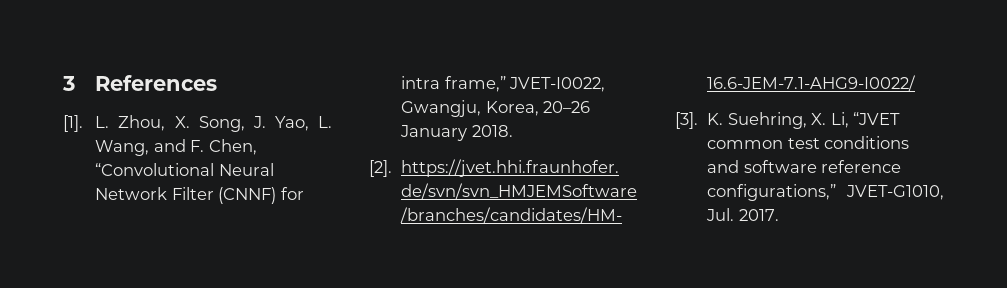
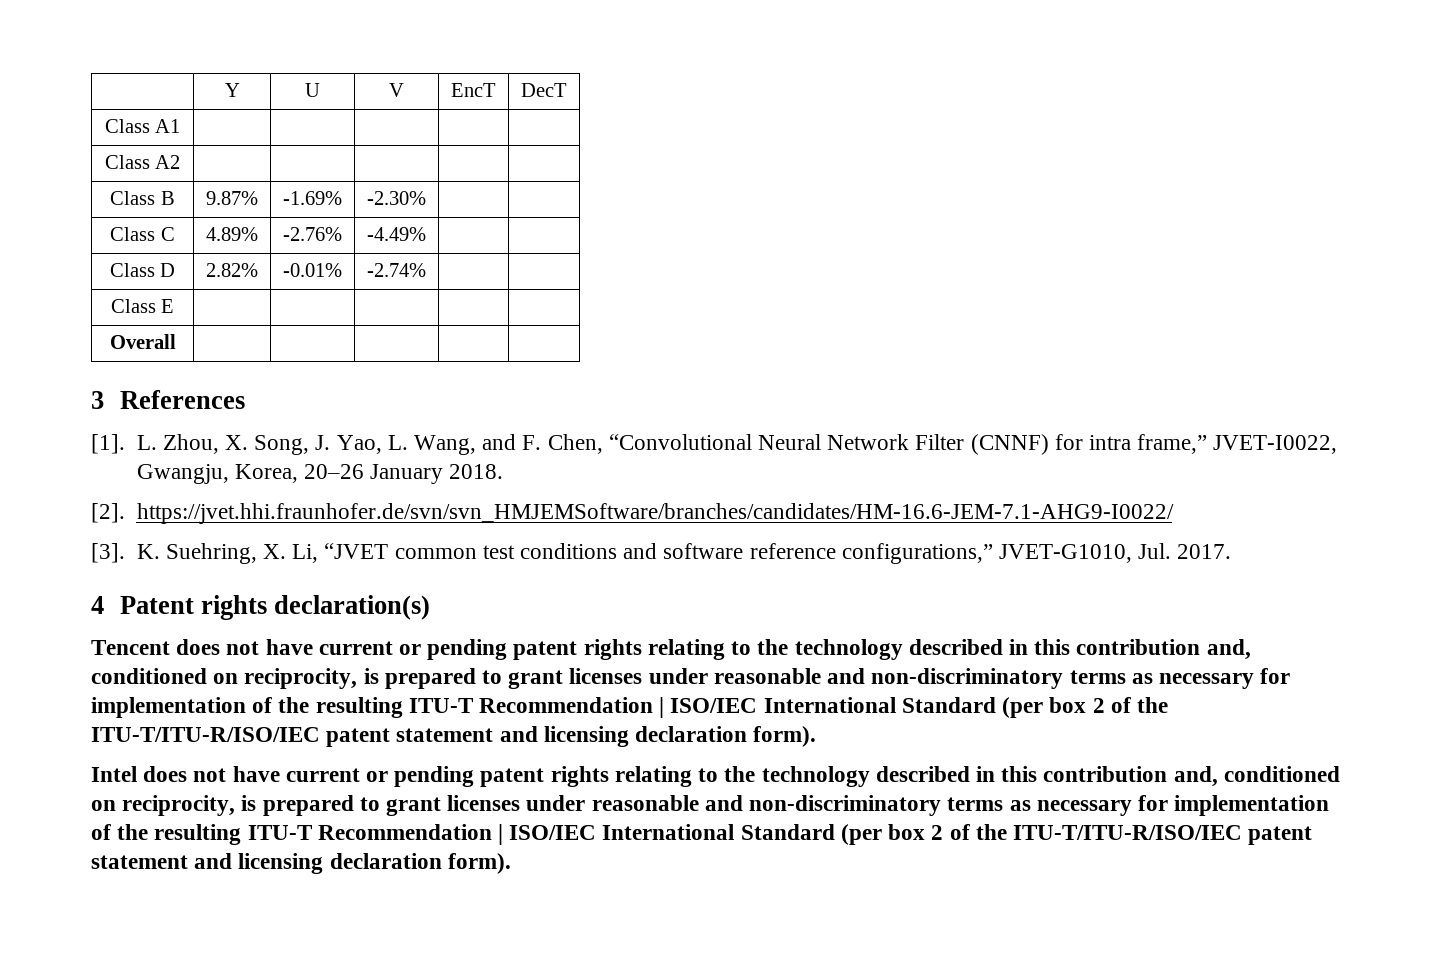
+ | Y | U | V | EncT | DecT
+ Class A1 | | | | |
+ Class A2 | | | | |
+ Class B | 9.87% | -1.69% | -2.30% | |
+ Class C | 4.89% | -2.76% | -4.49% | |
+ Class D | 2.82% | -0.01% | -2.74% | |
+ Class E | | | | |
+ Overall | | | | |
+ 4 Patent rights declaration(s)
+ Tencent does not have current or pending patent rights relating to the technology described in this contribution and, conditioned on reciprocity, is prepared to grant licenses under reasonable and non-discriminatory terms as necessary for implementation of the resulting ITU-T Recommendation | ISO/IEC International Standard (per box 2 of the ITU-T/ITU-R/ISO/IEC patent statement and licensing declaration form).
+ Intel does not have current or pending patent rights relating to the technology described in this contribution and, conditioned on reciprocity, is prepared to grant licenses under reasonable and non-discriminatory terms as necessary for implementation of the resulting ITU-T Recommendation | ISO/IEC International Standard (per box 2 of the ITU-T/ITU-R/ISO/IEC patent statement and licensing declaration form).

